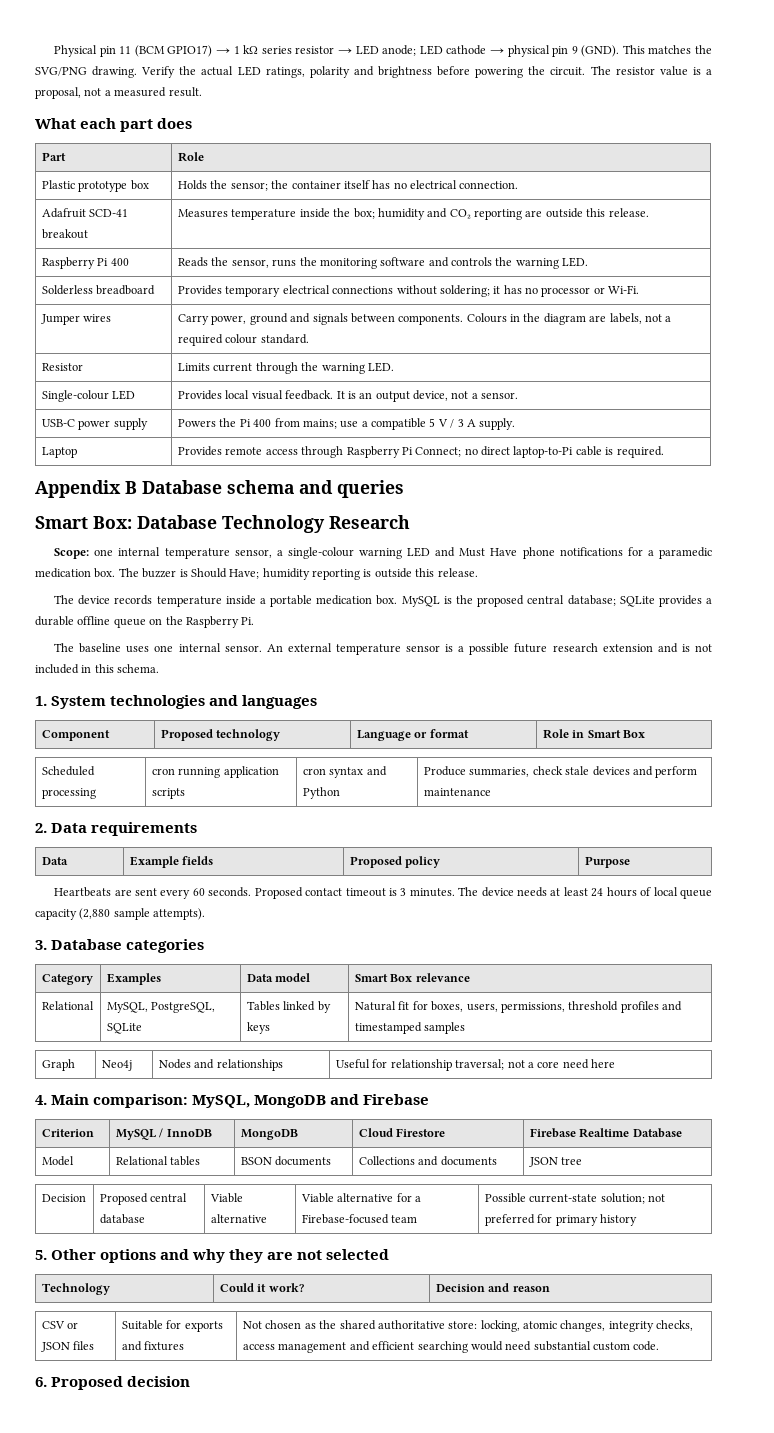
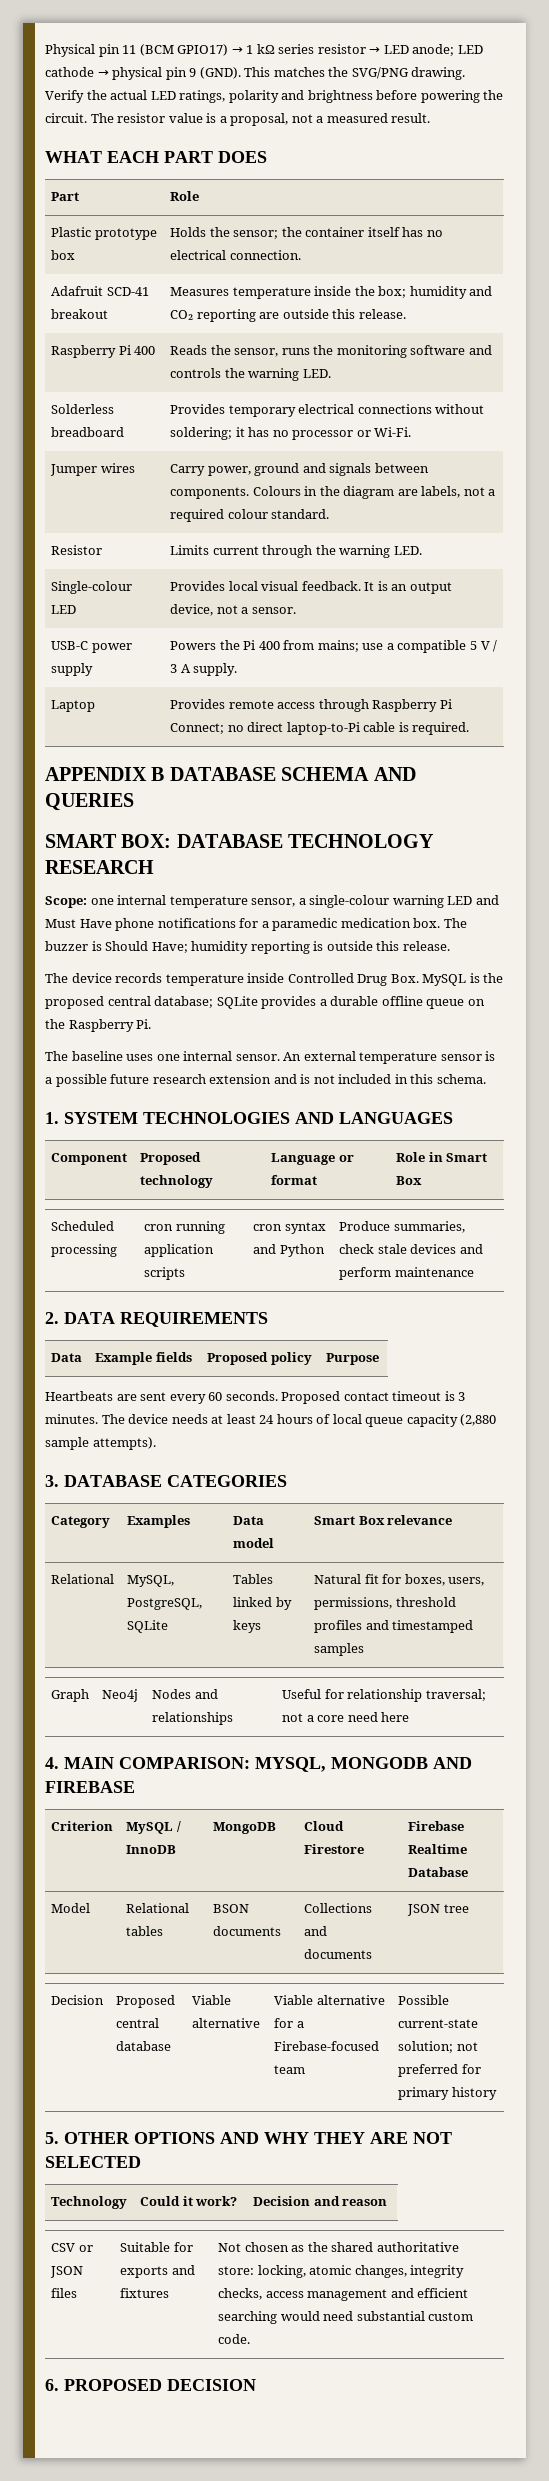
- What each part does
+ WHAT EACH PART DOES
- Appendix B Database schema and queries
- Smart Box: Database Technology Research
+ APPENDIX B DATABASE SCHEMA AND QUERIES
+ SMART BOX: DATABASE TECHNOLOGY RESEARCH
- The device records temperature inside a portable medication box. MySQL is the proposed central database; SQLite provides a durable offline queue on the Raspberry Pi.
+ The device records temperature inside Controlled Drug Box. MySQL is the proposed central database; SQLite provides a durable offline queue on the Raspberry Pi.
- 1. System technologies and languages
+ 1. SYSTEM TECHNOLOGIES AND LANGUAGES
- 2. Data requirements
+ 2. DATA REQUIREMENTS
- 3. Database categories
+ 3. DATABASE CATEGORIES
- 4. Main comparison: MySQL, MongoDB and Firebase
+ 4. MAIN COMPARISON: MYSQL, MONGODB AND FIREBASE
- 5. Other options and why they are not selected
+ 5. OTHER OPTIONS AND WHY THEY ARE NOT SELECTED
- 6. Proposed decision
+ 6. PROPOSED DECISION

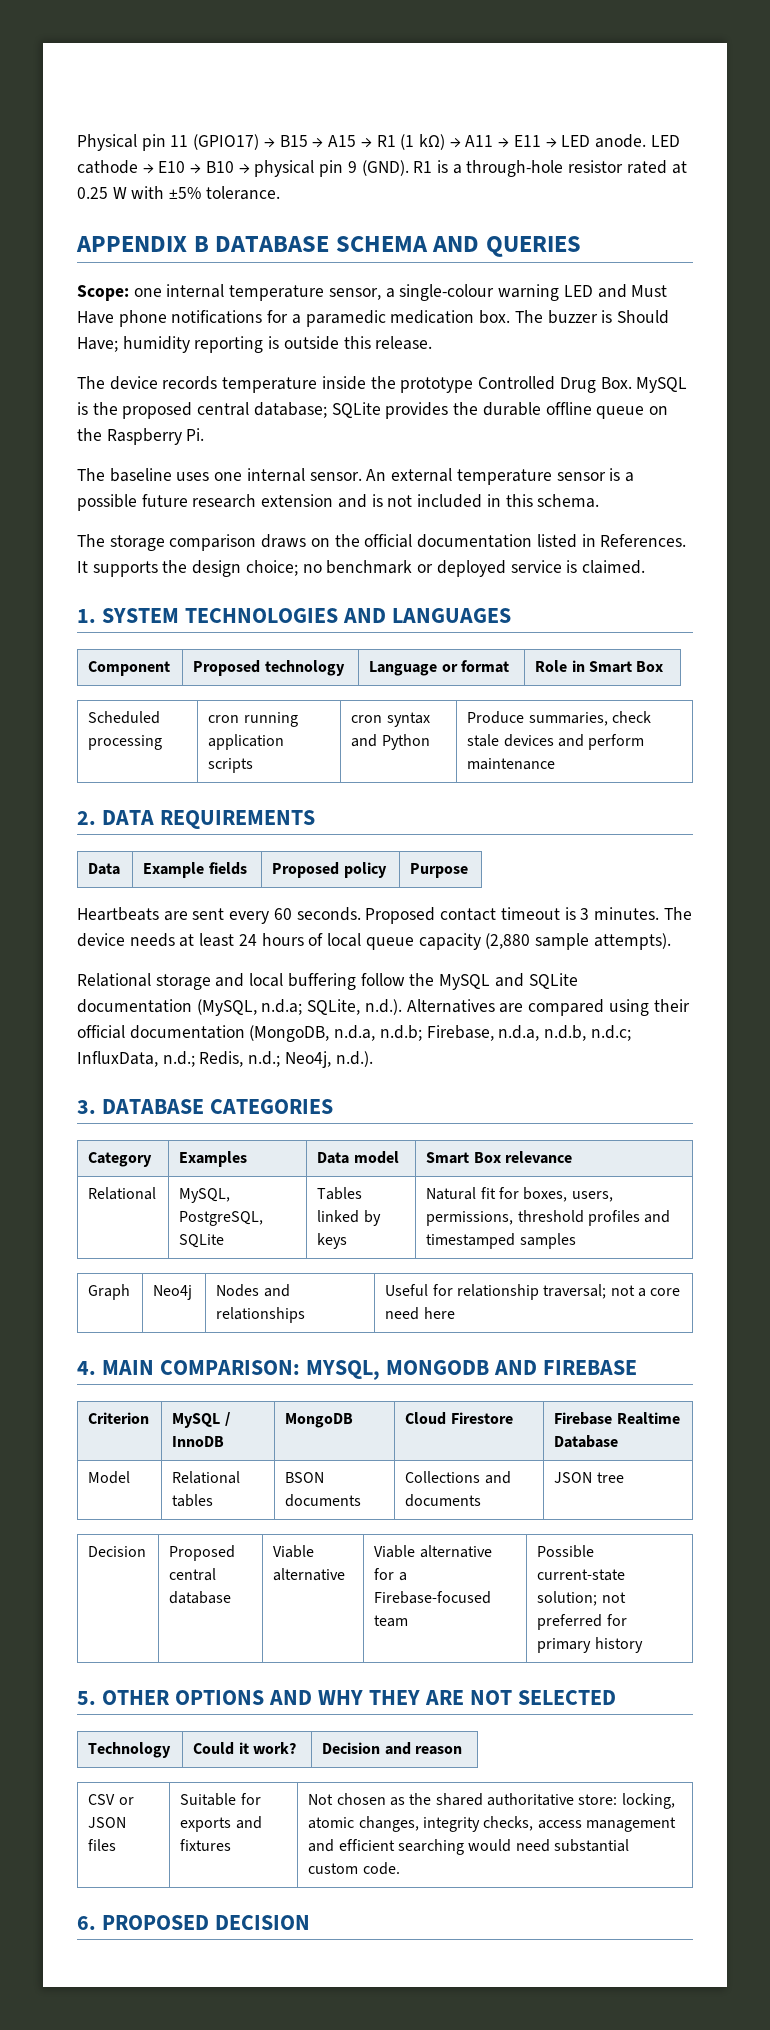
- Physical pin 11 (BCM GPIO17) → 1 kΩ series resistor → LED anode; LED cathode → physical pin 9 (GND). This matches the SVG/PNG drawing. Verify the actual LED ratings, polarity and brightness before powering the circuit. The resistor value is a proposal, not a measured result.
- WHAT EACH PART DOES
- Part | Role
- Plastic prototype box | Holds the sensor; the container itself has no electrical connection.
- Adafruit SCD-41 breakout | Measures temperature inside the box; humidity and CO₂ reporting are outside this release.
- Raspberry Pi 400 | Reads the sensor, runs the monitoring software and controls the warning LED.
- Solderless breadboard | Provides temporary electrical connections without soldering; it has no processor or Wi-Fi.
- Jumper wires | Carry power, ground and signals between components. Colours in the diagram are labels, not a required colour standard.
- Resistor | Limits current through the warning LED.
- Single-colour LED | Provides local visual feedback. It is an output device, not a sensor.
- USB-C power supply | Powers the Pi 400 from mains; use a compatible 5 V / 3 A supply.
- Laptop | Provides remote access through Raspberry Pi Connect; no direct laptop-to-Pi cable is required.
+ Physical pin 11 (GPIO17) → B15 → A15 → R1 (1 kΩ) → A11 → E11 → LED anode. LED cathode → E10 → B10 → physical pin 9 (GND). R1 is a through-hole resistor rated at 0.25 W with ±5% tolerance.
- SMART BOX: DATABASE TECHNOLOGY RESEARCH
- The device records temperature inside Controlled Drug Box. MySQL is the proposed central database; SQLite provides a durable offline queue on the Raspberry Pi.
+ The device records temperature inside the prototype Controlled Drug Box. MySQL is the proposed central database; SQLite provides the durable offline queue on the Raspberry Pi.
+ The storage comparison draws on the official documentation listed in References. It supports the design choice; no benchmark or deployed service is claimed.
+ Relational storage and local buffering follow the MySQL and SQLite documentation (MySQL, n.d.a; SQLite, n.d.). Alternatives are compared using their official documentation (MongoDB, n.d.a, n.d.b; Firebase, n.d.a, n.d.b, n.d.c; InfluxData, n.d.; Redis, n.d.; Neo4j, n.d.).

